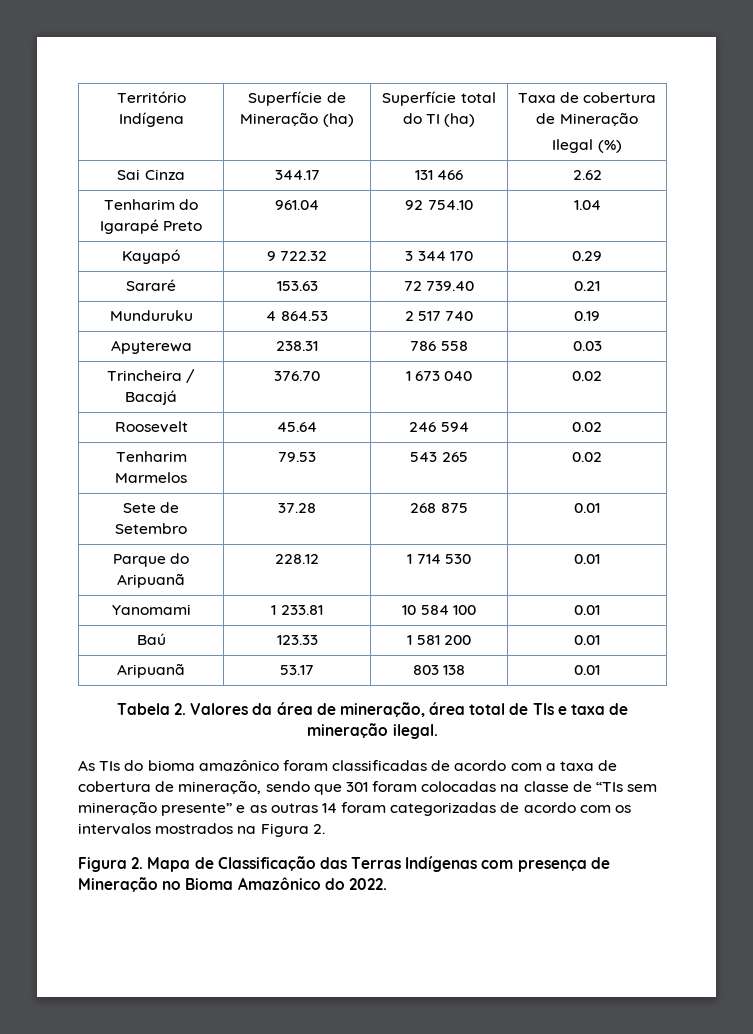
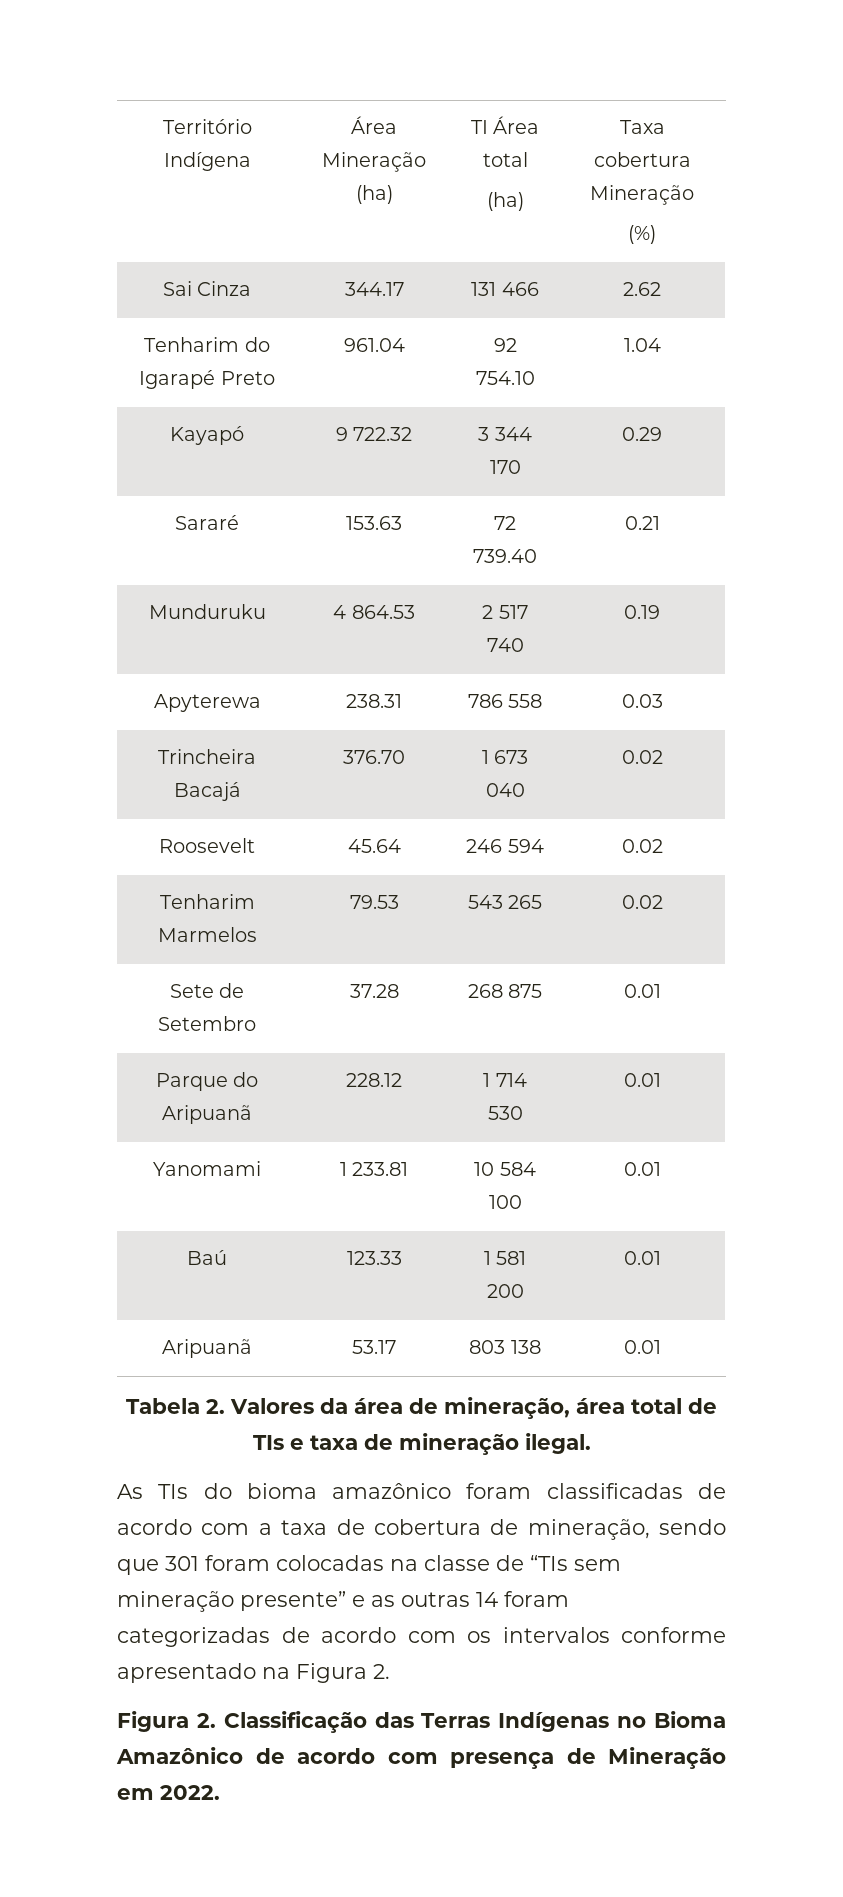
- Território Indígena | Superfície de Mineração (ha) | Superfície total do TI (ha) | Taxa de cobertura de Mineração
- Ilegal (%)
+ Território Indígena | Área Mineração (ha) | TI Área total
+ (ha) | Taxa cobertura Mineração
+ (%)
- Trincheira / Bacajá | 376.70 | 1 673 040 | 0.02
+ Trincheira Bacajá | 376.70 | 1 673 040 | 0.02
- As TIs do bioma amazônico foram classificadas de acordo com a taxa de cobertura de mineração, sendo que 301 foram colocadas na classe de “TIs sem mineração presente” e as outras 14 foram categorizadas de acordo com os intervalos mostrados na Figura 2.
+ As TIs do bioma amazônico foram classificadas de acordo com a taxa de cobertura de mineração, sendo que 301 foram colocadas na classe de “TIs sem mineração presente” e as outras 14 foram categorizadas de acordo com os intervalos conforme apresentado na Figura 2.
- Figura 2. Mapa de Classificação das Terras Indígenas com presença de Mineração no Bioma Amazônico do 2022.
+ Figura 2. Classificação das Terras Indígenas no Bioma Amazônico de acordo com presença de Mineração em 2022.

